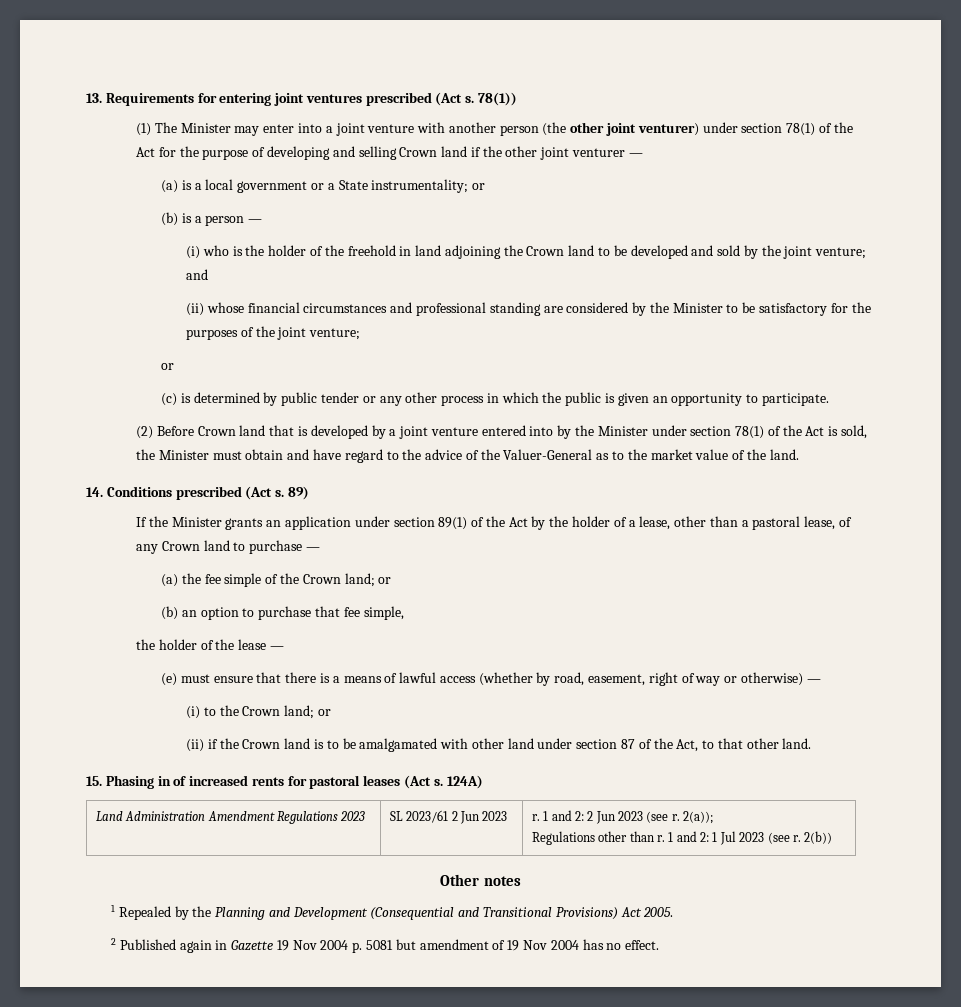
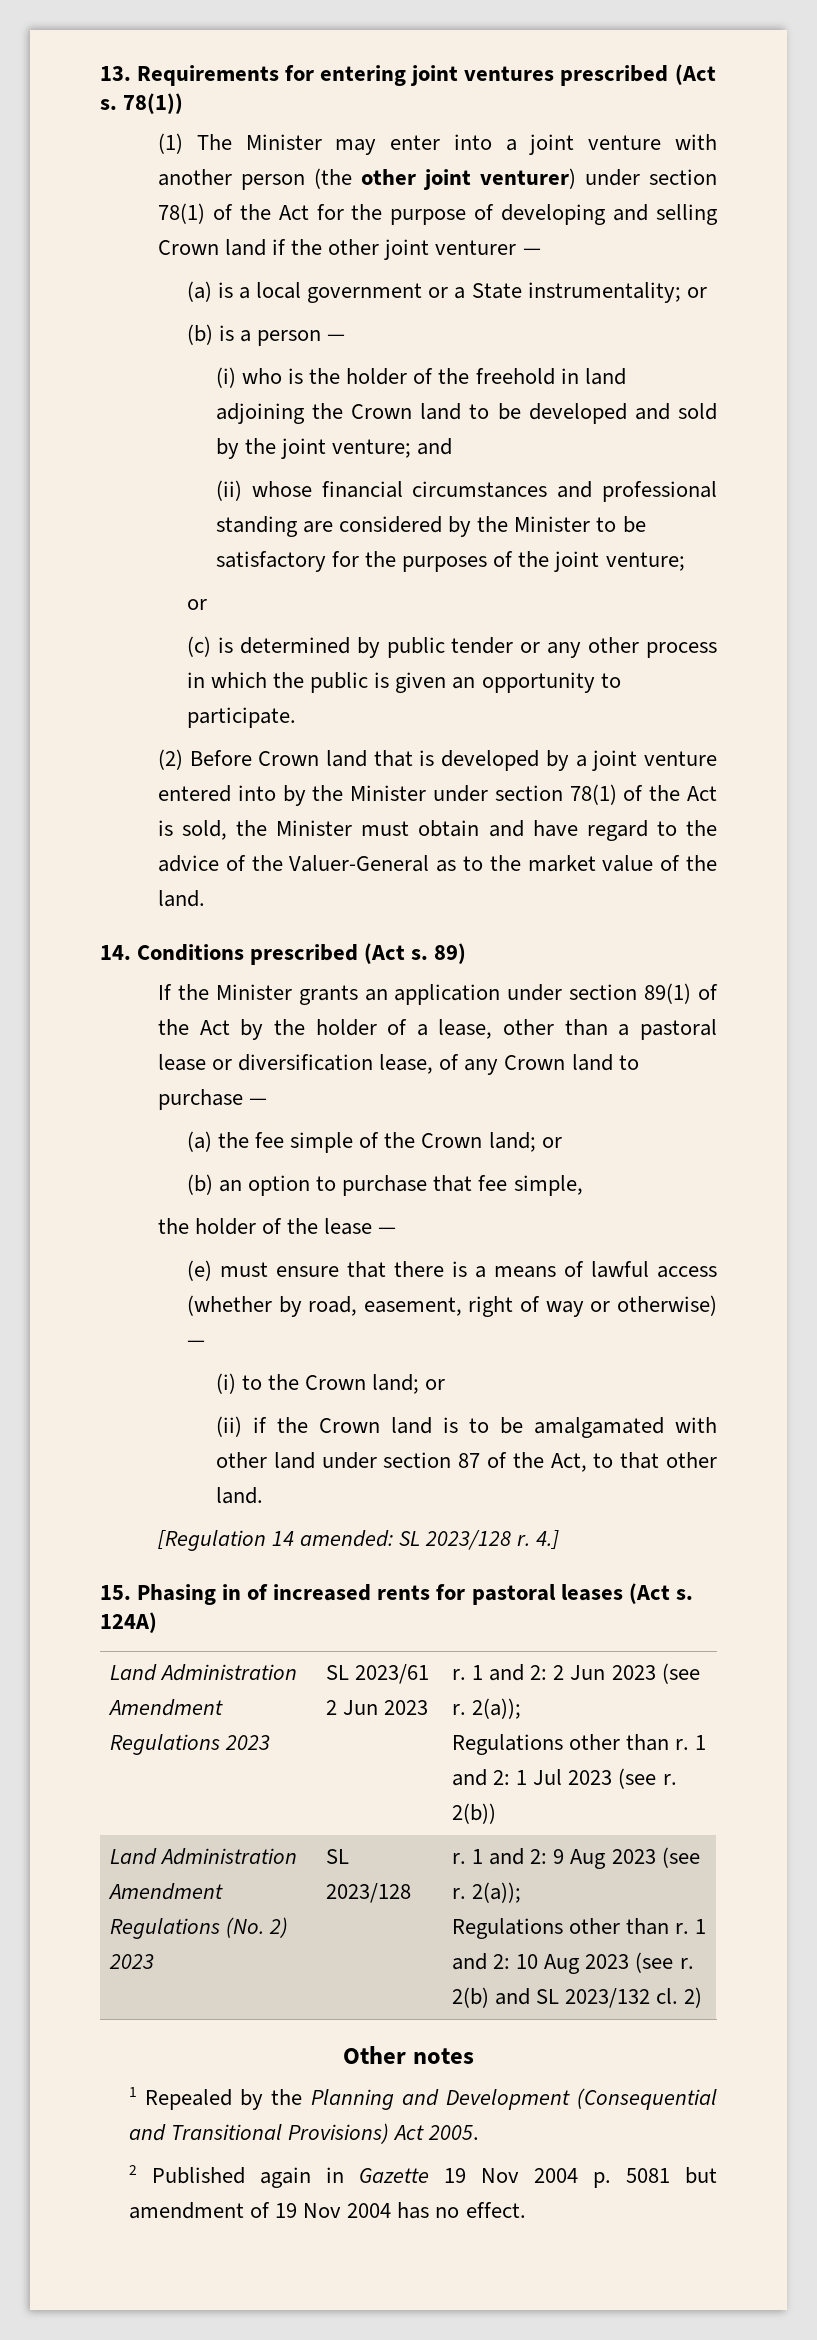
- If the Minister grants an application under section 89(1) of the Act by the holder of a lease, other than a pastoral lease, of any Crown land to purchase —
+ If the Minister grants an application under section 89(1) of the Act by the holder of a lease, other than a pastoral lease or diversification lease, of any Crown land to purchase —
+ [Regulation 14 amended: SL 2023/128 r. 4.]
+ Land Administration Amendment Regulations (No. 2) 2023 | SL 2023/128 | r. 1 and 2: 9 Aug 2023 (see r. 2(a));
+ Regulations other than r. 1 and 2: 10 Aug 2023 (see r. 2(b) and SL 2023/132 cl. 2)

